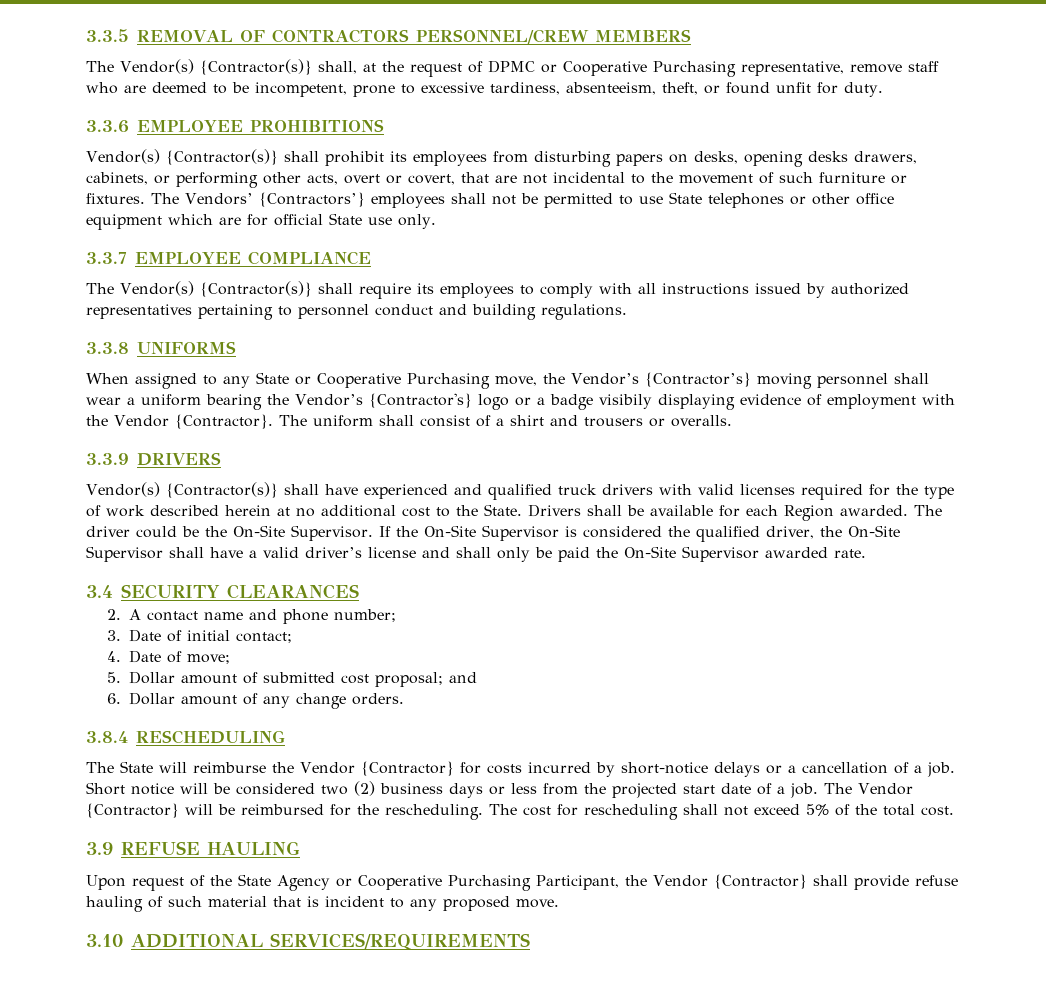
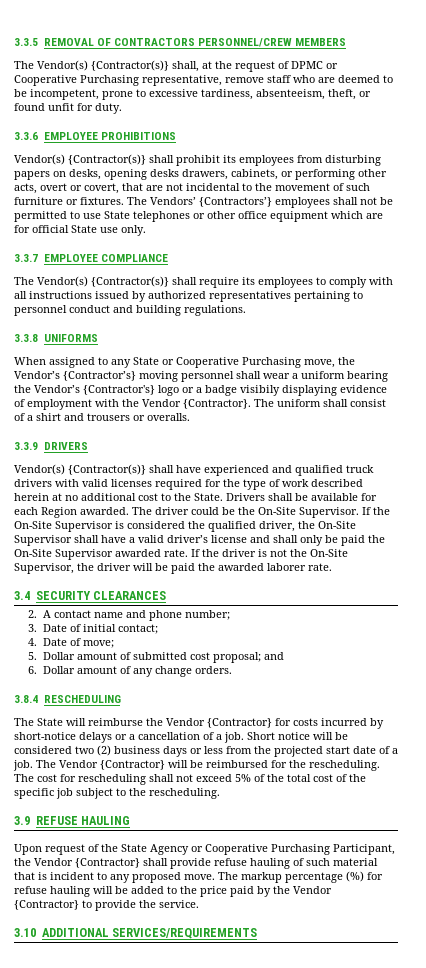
+ If the driver is not the On-Site Supervisor, the driver will be paid the awarded laborer rate.
- The cost for rescheduling shall not exceed 5% of the total cost.
+ The cost for rescheduling shall not exceed 5% of the total cost of the specific job subject to the rescheduling.
+ The markup percentage (%) for refuse hauling will be added to the price paid by the Vendor {Contractor} to provide the service.

